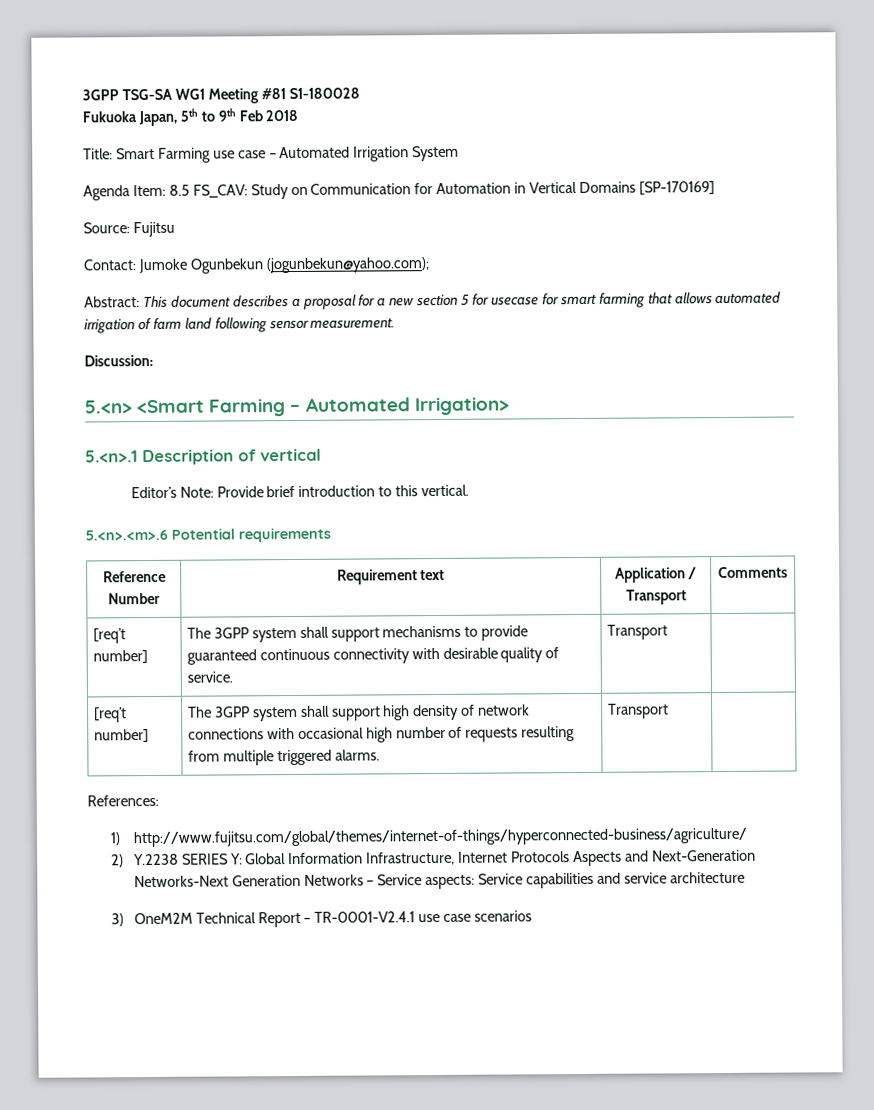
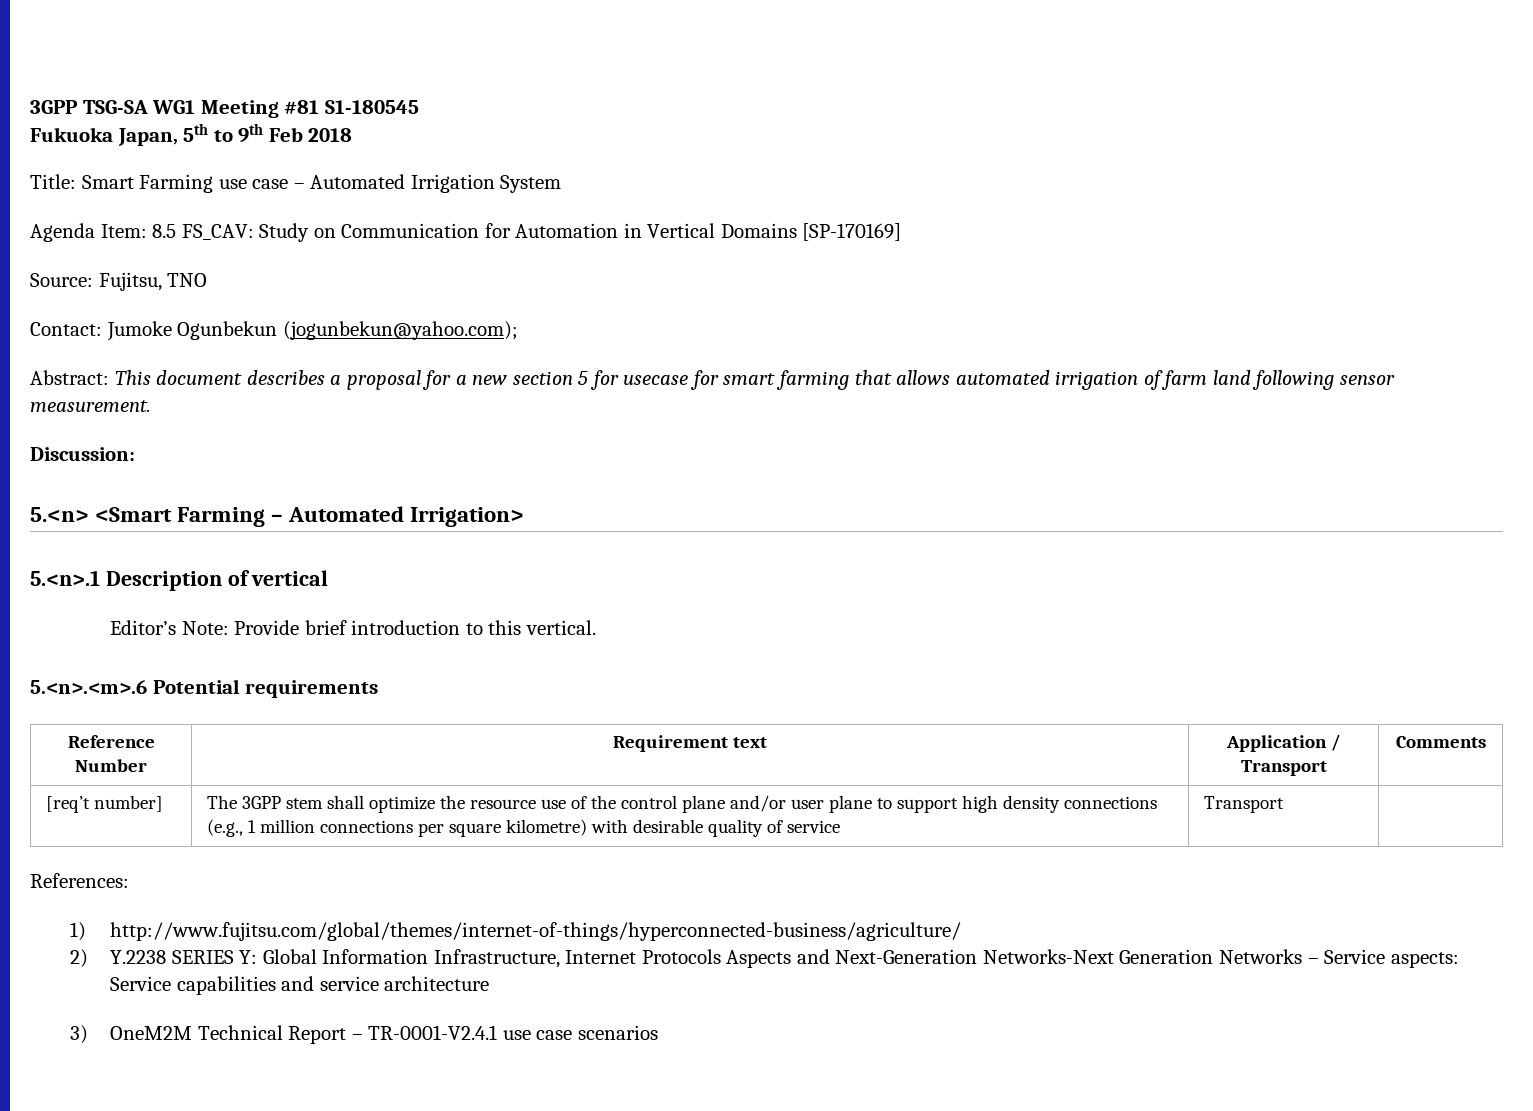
- 3GPP TSG-SA WG1 Meeting #81 S1-180028
+ 3GPP TSG-SA WG1 Meeting #81 S1-180545
- Source: Fujitsu
+ Source: Fujitsu, TNO
- [req’t number] | The 3GPP system shall support mechanisms to provide guaranteed continuous connectivity with desirable quality of service. | Transport |
- [req’t number] | The 3GPP system shall support high density of network connections with occasional high number of requests resulting from multiple triggered alarms. | Transport |
+ [req’t number] | The 3GPP stem shall optimize the resource use of the control plane and/or user plane to support high density connections (e.g., 1 million connections per square kilometre) with desirable quality of service | Transport |

